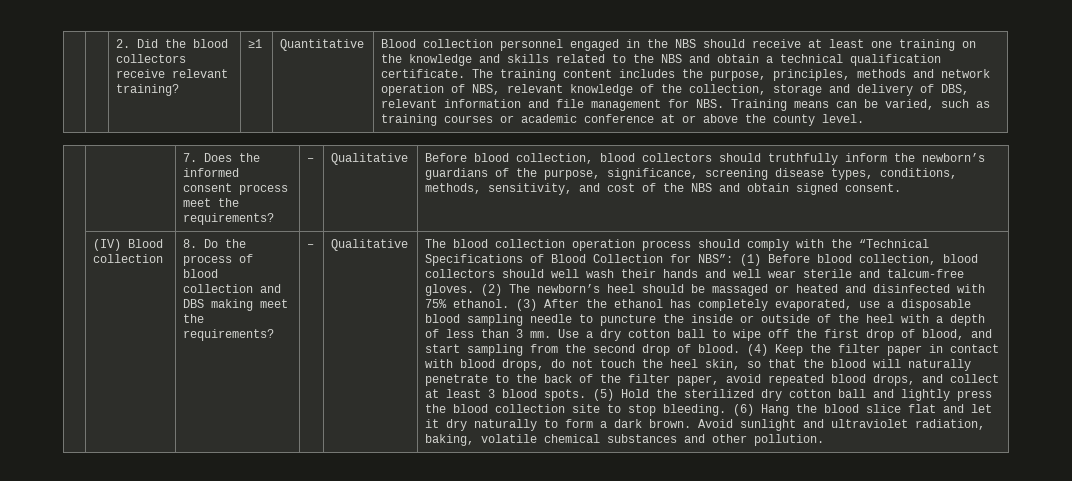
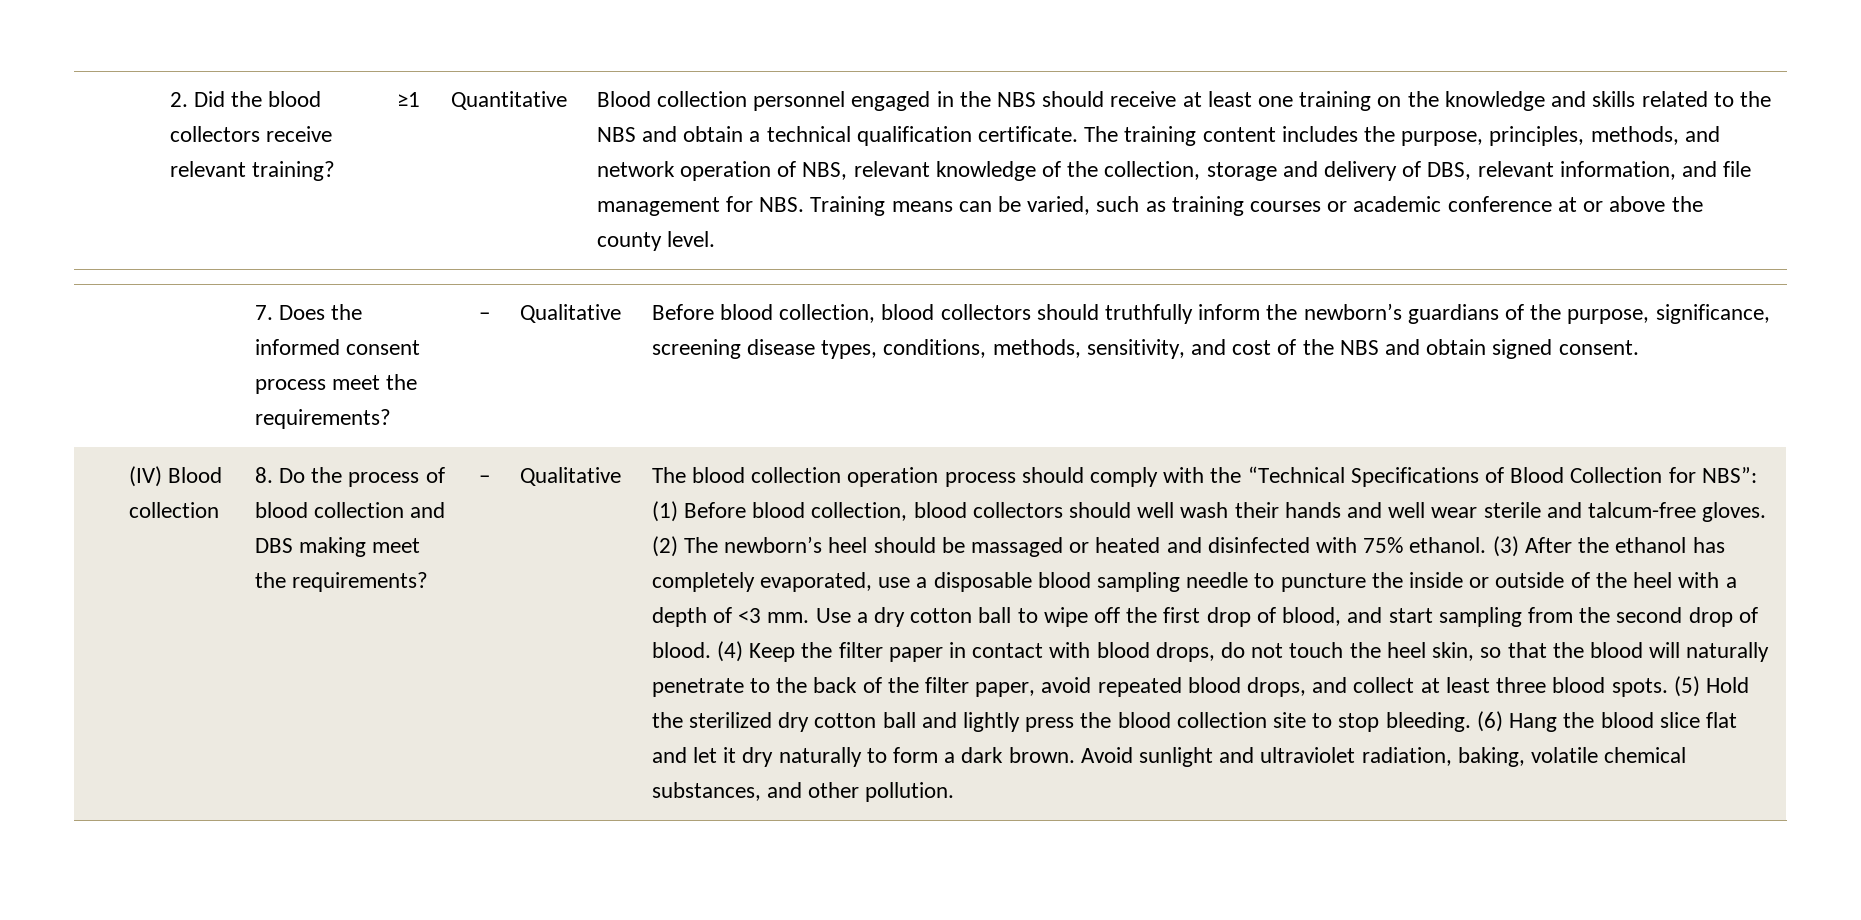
- The training content includes the purpose, principles, methods and network operation of NBS, relevant knowledge of the collection, storage and delivery of DBS, relevant information and file management for NBS. Training means can be varied, such as training courses or academic conference at or above the county level.
+ The training content includes the purpose, principles, methods, and network operation of NBS, relevant knowledge of the collection, storage and delivery of DBS, relevant information, and file management for NBS. Training means can be varied, such as training courses or academic conference at or above the county level.
- (3) After the ethanol has completely evaporated, use a disposable blood sampling needle to puncture the inside or outside of the heel with a depth of less than 3 mm.
+ (3) After the ethanol has completely evaporated, use a disposable blood sampling needle to puncture the inside or outside of the heel with a depth of <3 mm.
- (4) Keep the filter paper in contact with blood drops, do not touch the heel skin, so that the blood will naturally penetrate to the back of the filter paper, avoid repeated blood drops, and collect at least 3 blood spots.
+ (4) Keep the filter paper in contact with blood drops, do not touch the heel skin, so that the blood will naturally penetrate to the back of the filter paper, avoid repeated blood drops, and collect at least three blood spots.
- Avoid sunlight and ultraviolet radiation, baking, volatile chemical substances and other pollution.
+ Avoid sunlight and ultraviolet radiation, baking, volatile chemical substances, and other pollution.

